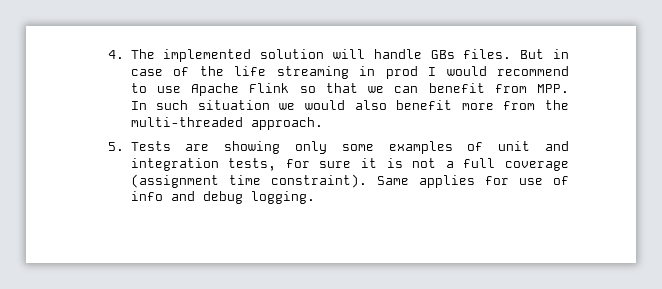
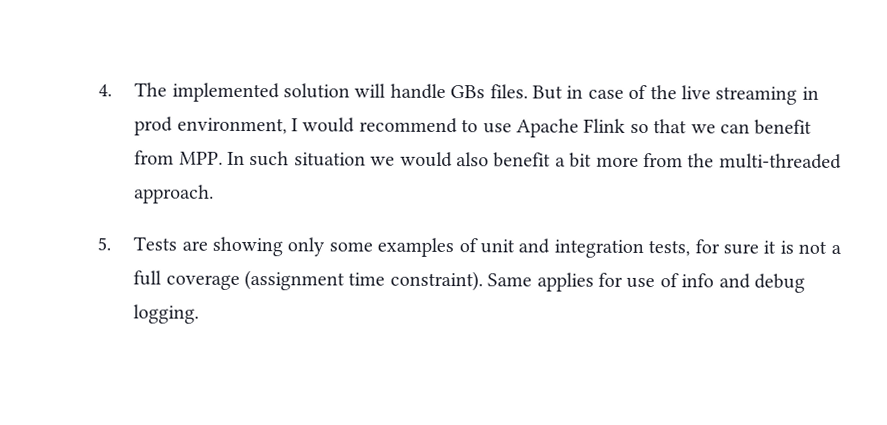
- But in case of the life streaming in prod I would recommend to use Apache Flink so that we can benefit from MPP. In such situation we would also benefit more from the multi-threaded approach.
+ But in case of the live streaming in prod environment, I would recommend to use Apache Flink so that we can benefit from MPP. In such situation we would also benefit a bit more from the multi-threaded approach.

